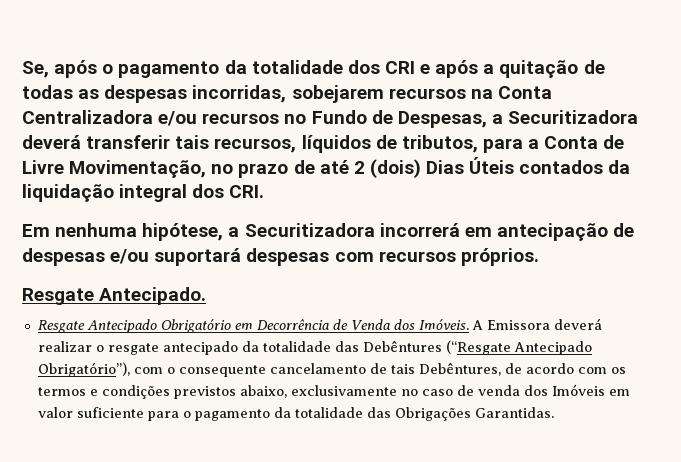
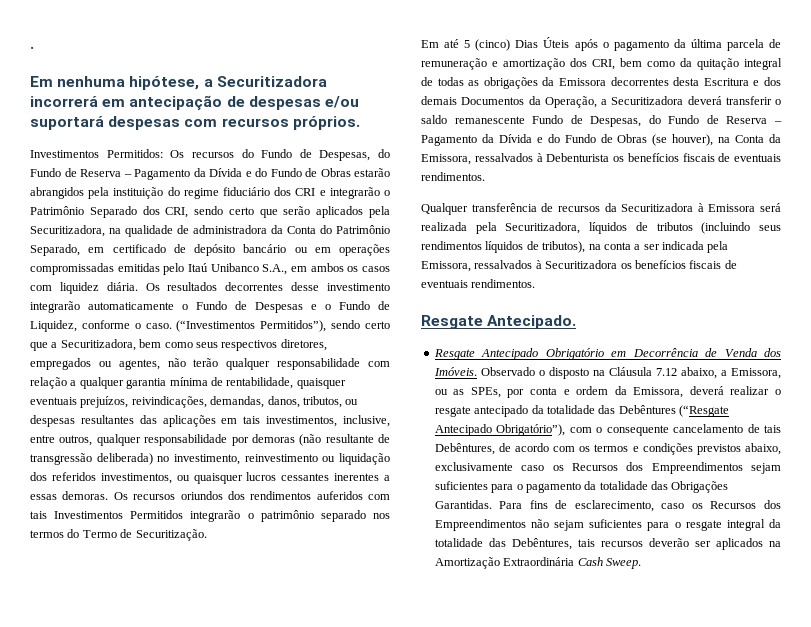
- Se, após o pagamento da totalidade dos CRI e após a quitação de todas as despesas incorridas, sobejarem recursos na Conta Centralizadora e/ou recursos no Fundo de Despesas, a Securitizadora deverá transferir tais recursos, líquidos de tributos, para a Conta de Livre Movimentação, no prazo de até 2 (dois) Dias Úteis contados da liquidação integral dos CRI.
+ .
+ Investimentos Permitidos: Os recursos do Fundo de Despesas, do Fundo de Reserva – Pagamento da Dívida e do Fundo de Obras estarão abrangidos pela instituição do regime fiduciário dos CRI e integrarão o Patrimônio Separado dos CRI, sendo certo que serão aplicados pela Securitizadora, na qualidade de administradora da Conta do Patrimônio Separado, em certificado de depósito bancário ou em operações compromissadas emitidas pelo Itaú Unibanco S.A., em ambos os casos com liquidez diária. Os resultados decorrentes desse investimento integrarão automaticamente o Fundo de Despesas e o Fundo de Liquidez, conforme o caso. (“Investimentos Permitidos”), sendo certo que a Securitizadora, bem como seus respectivos diretores, empregados ou agentes, não terão qualquer responsabilidade com relação a qualquer garantia mínima de rentabilidade, quaisquer eventuais prejuízos, reivindicações, demandas, danos, tributos, ou despesas resultantes das aplicações em tais investimentos, inclusive, entre outros, qualquer responsabilidade por demoras (não resultante de transgressão deliberada) no investimento, reinvestimento ou liquidação dos referidos investimentos, ou quaisquer lucros cessantes inerentes a essas demoras. Os recursos oriundos dos rendimentos auferidos com tais Investimentos Permitidos integrarão o patrimônio separado nos termos do Termo de Securitização.
+ Em até 5 (cinco) Dias Úteis após o pagamento da última parcela de remuneração e amortização dos CRI, bem como da quitação integral de todas as obrigações da Emissora decorrentes desta Escritura e dos demais Documentos da Operação, a Securitizadora deverá transferir o saldo remanescente Fundo de Despesas, do Fundo de Reserva – Pagamento da Dívida e do Fundo de Obras (se houver), na Conta da Emissora, ressalvados à Debenturista os benefícios fiscais de eventuais rendimentos.
+ Qualquer transferência de recursos da Securitizadora à Emissora será realizada pela Securitizadora, líquidos de tributos (incluindo seus rendimentos líquidos de tributos), na conta a ser indicada pela Emissora, ressalvados à Securitizadora os benefícios fiscais de eventuais rendimentos.
- A Emissora deverá realizar o resgate antecipado da totalidade das Debêntures (“Resgate Antecipado Obrigatório”), com o consequente cancelamento de tais Debêntures, de acordo com os termos e condições previstos abaixo, exclusivamente no caso de venda dos Imóveis em valor suficiente para o pagamento da totalidade das Obrigações Garantidas.
+ Observado o disposto na Cláusula 7.12 abaixo, a Emissora, ou as SPEs, por conta e ordem da Emissora, deverá realizar o resgate antecipado da totalidade das Debêntures (“Resgate Antecipado Obrigatório”), com o consequente cancelamento de tais Debêntures, de acordo com os termos e condições previstos abaixo, exclusivamente caso os Recursos dos Empreendimentos sejam suficientes para o pagamento da totalidade das Obrigações Garantidas.
+ Para fins de esclarecimento, caso os Recursos dos Empreendimentos não sejam suficientes para o resgate integral da totalidade das Debêntures, tais recursos deverão ser aplicados na Amortização Extraordinária Cash Sweep.

